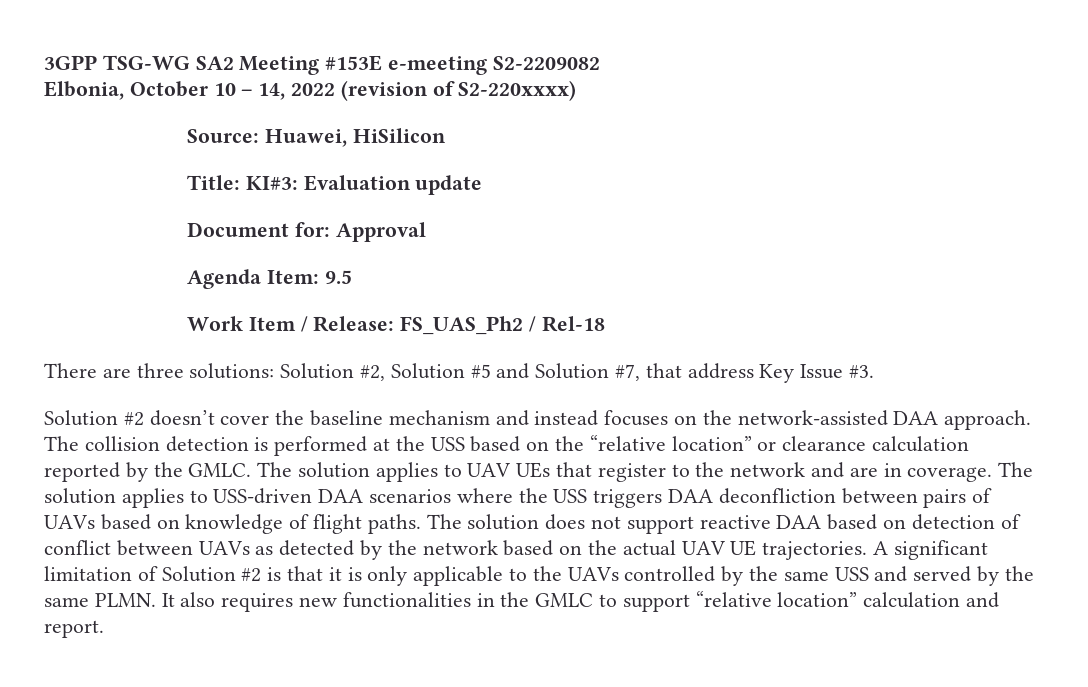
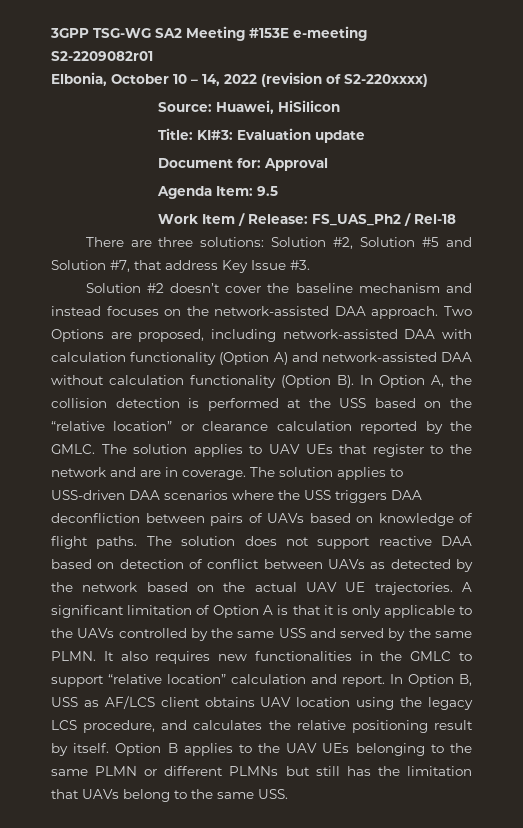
- 3GPP TSG-WG SA2 Meeting #153E e-meeting S2-2209082
+ 3GPP TSG-WG SA2 Meeting #153E e-meeting S2-2209082r01
- The collision detection is performed at the USS based on the “relative location” or clearance calculation reported by the GMLC.
+ Two Options are proposed, including network-assisted DAA with calculation functionality (Option A) and network-assisted DAA without calculation functionality (Option B). In Option A, the collision detection is performed at the USS based on the “relative location” or clearance calculation reported by the GMLC.
- A significant limitation of Solution #2 is that it is only applicable to the UAVs controlled by the same USS and served by the same PLMN.
+ A significant limitation of Option A is that it is only applicable to the UAVs controlled by the same USS and served by the same PLMN.
+ In Option B, USS as AF/LCS client obtains UAV location using the legacy LCS procedure, and calculates the relative positioning result by itself. Option B applies to the UAV UEs belonging to the same PLMN or different PLMNs but still has the limitation that UAVs belong to the same USS.

